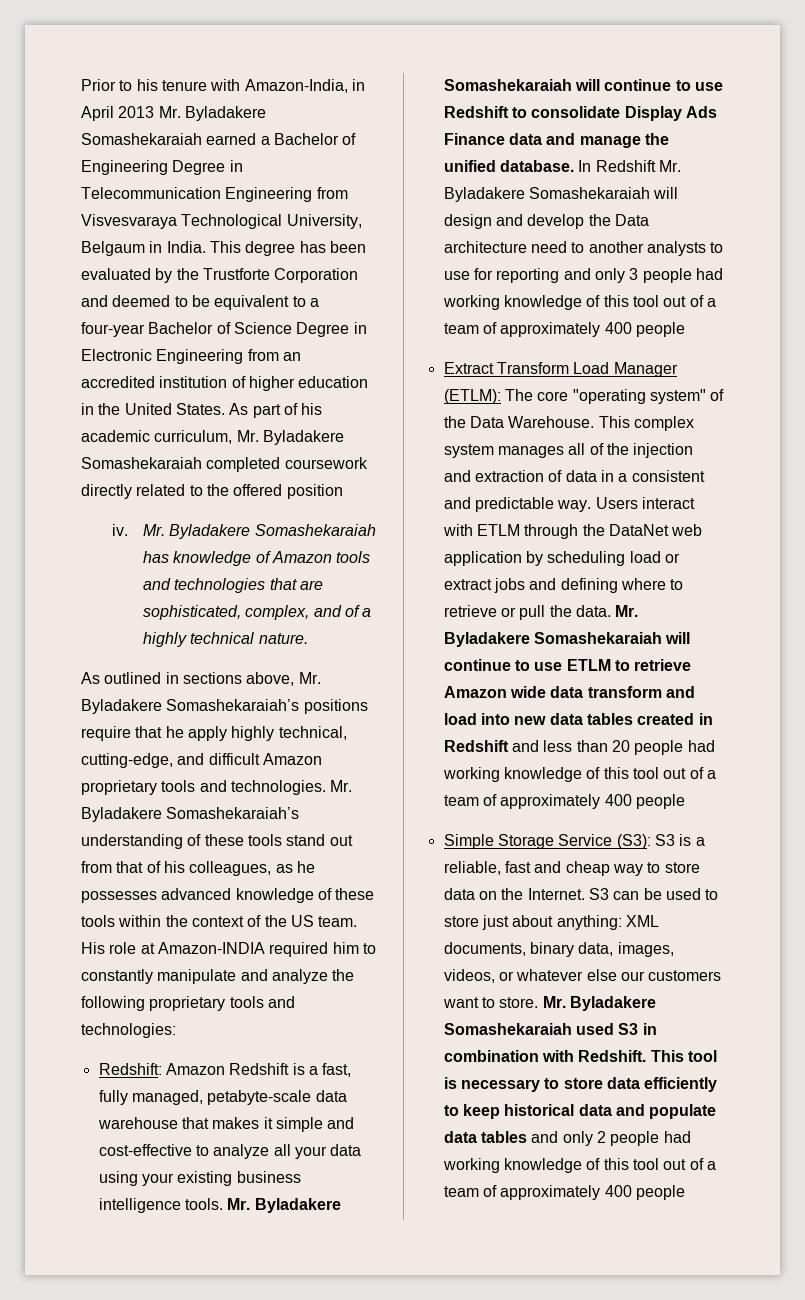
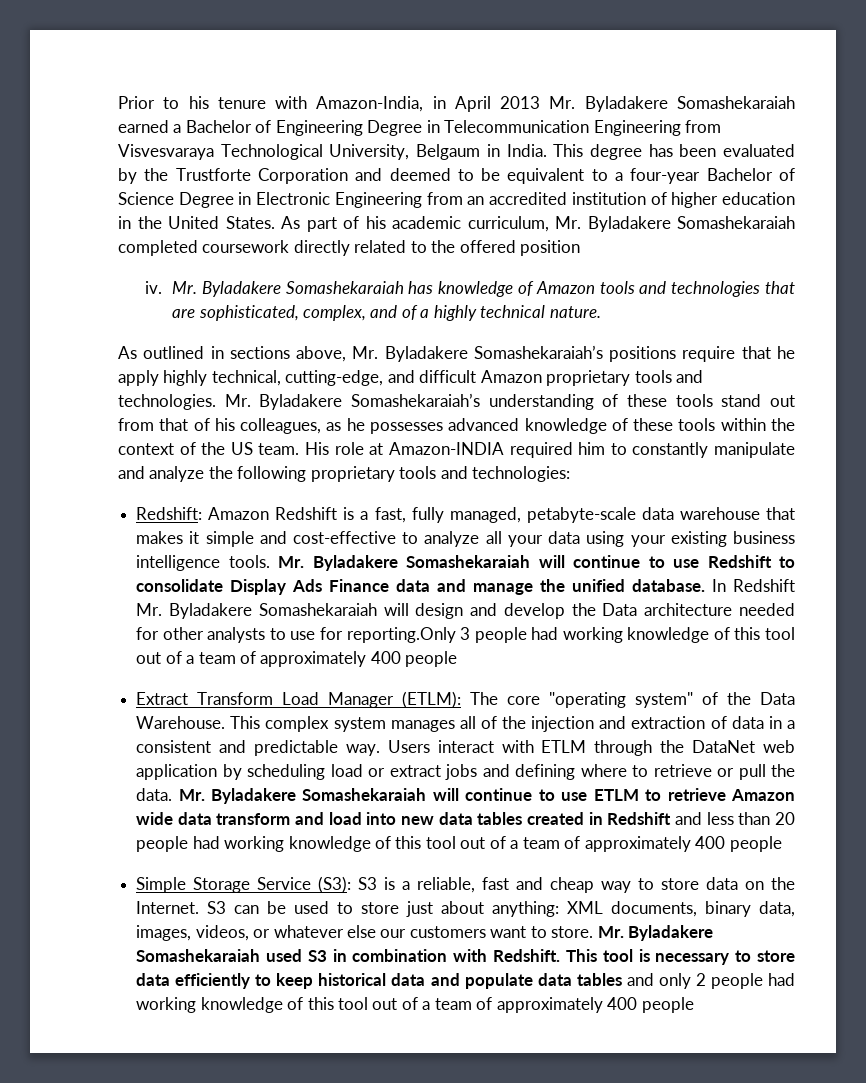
- In Redshift Mr. Byladakere Somashekaraiah will design and develop the Data architecture need to another analysts to use for reporting and only 3 people had working knowledge of this tool out of a team of approximately 400 people
+ In Redshift Mr. Byladakere Somashekaraiah will design and develop the Data architecture needed for other analysts to use for reporting.Only 3 people had working knowledge of this tool out of a team of approximately 400 people

